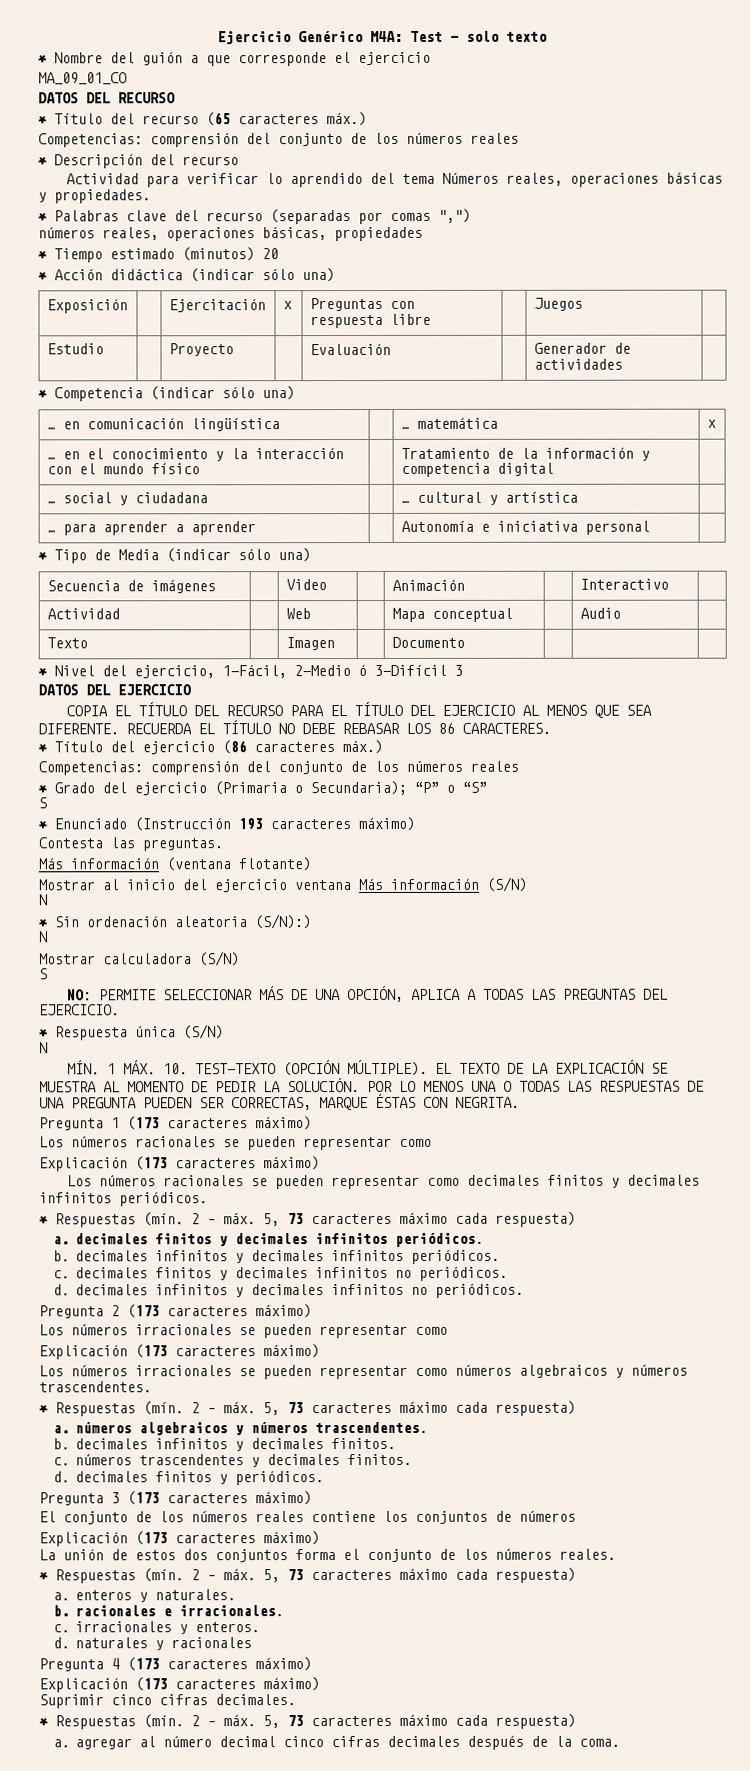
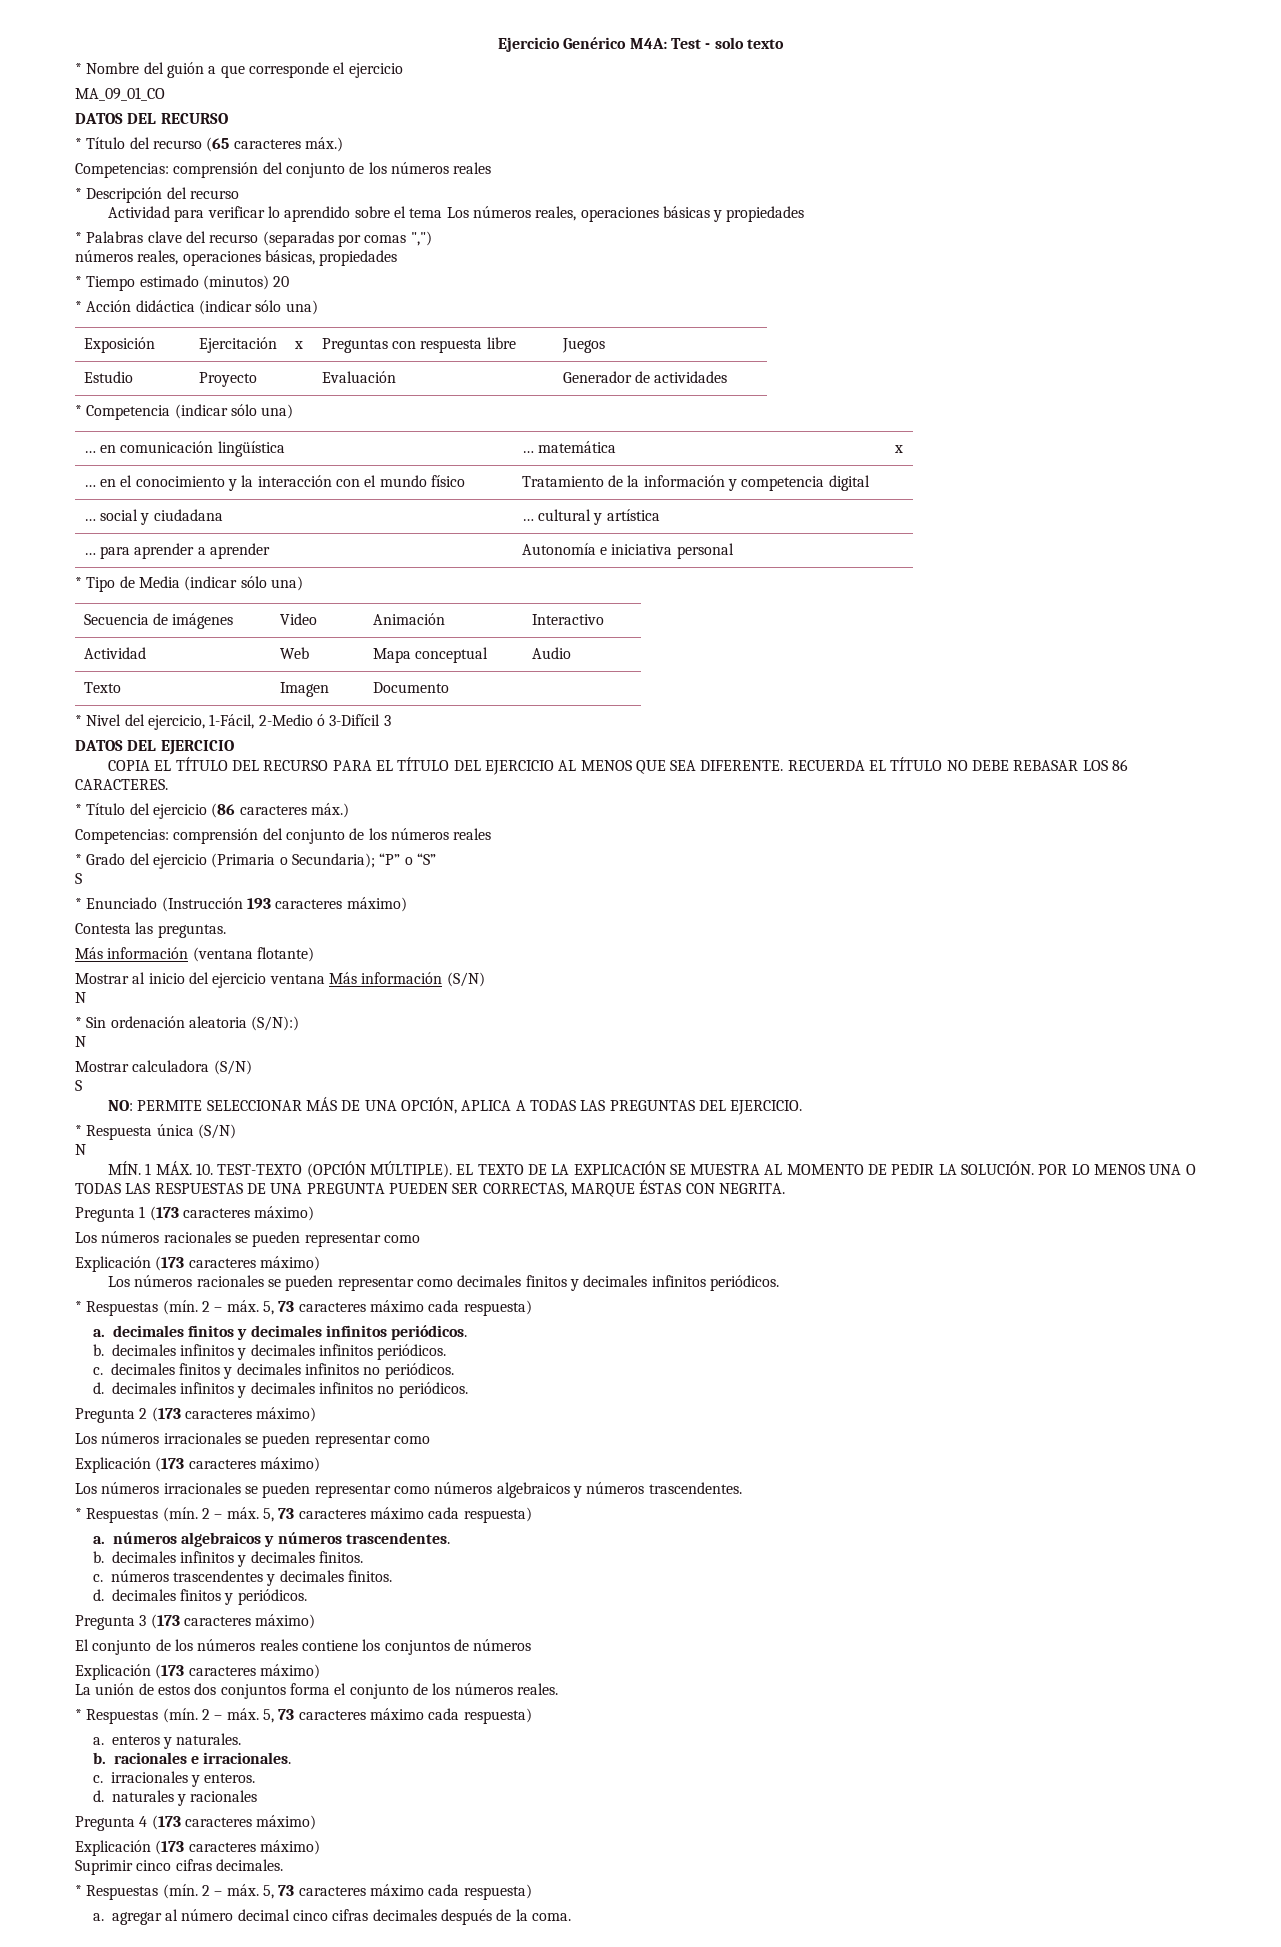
- Actividad para verificar lo aprendido del tema Números reales, operaciones básicas y propiedades.
+ Actividad para verificar lo aprendido sobre el tema Los números reales, operaciones básicas y propiedades

